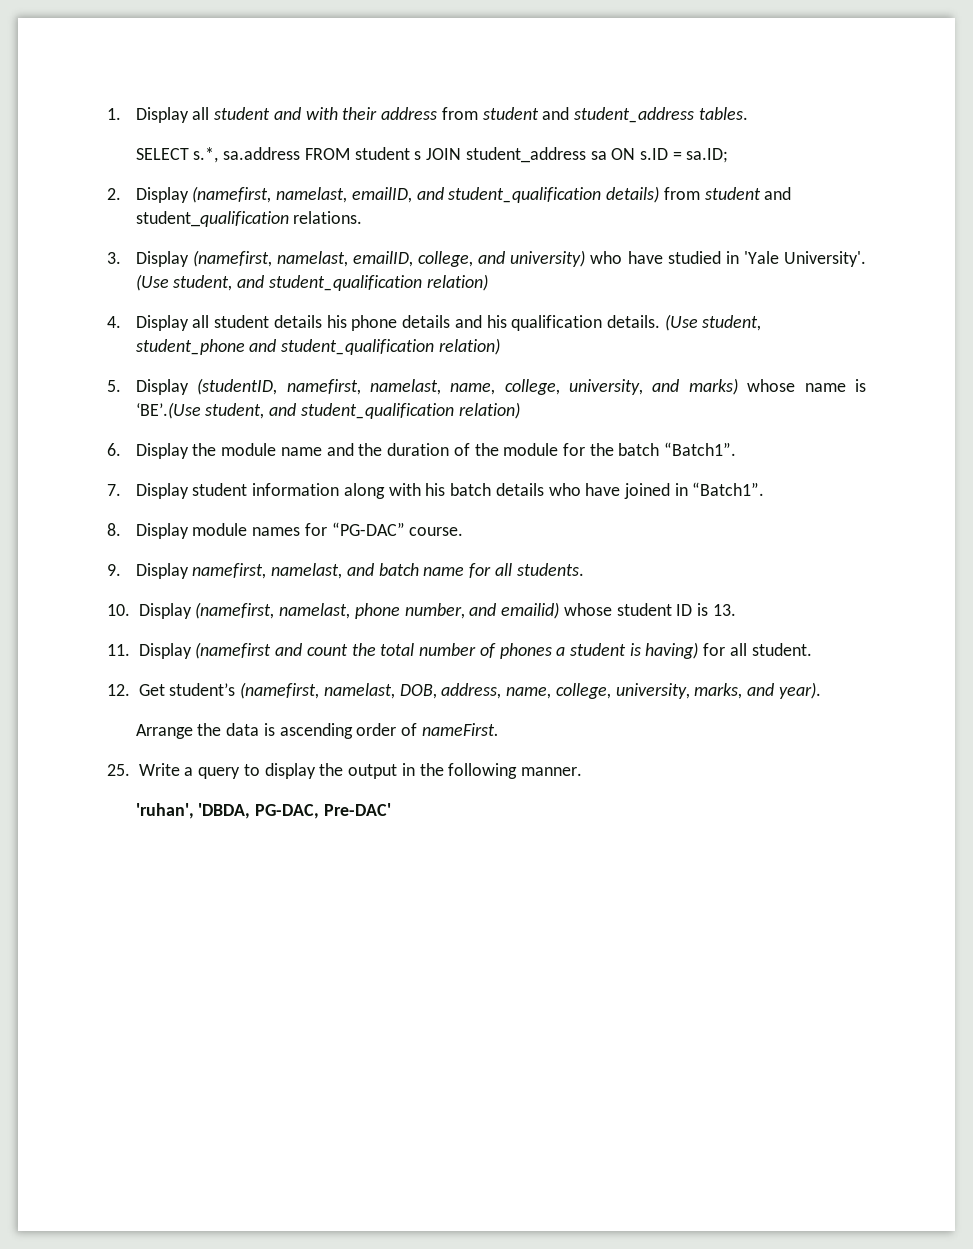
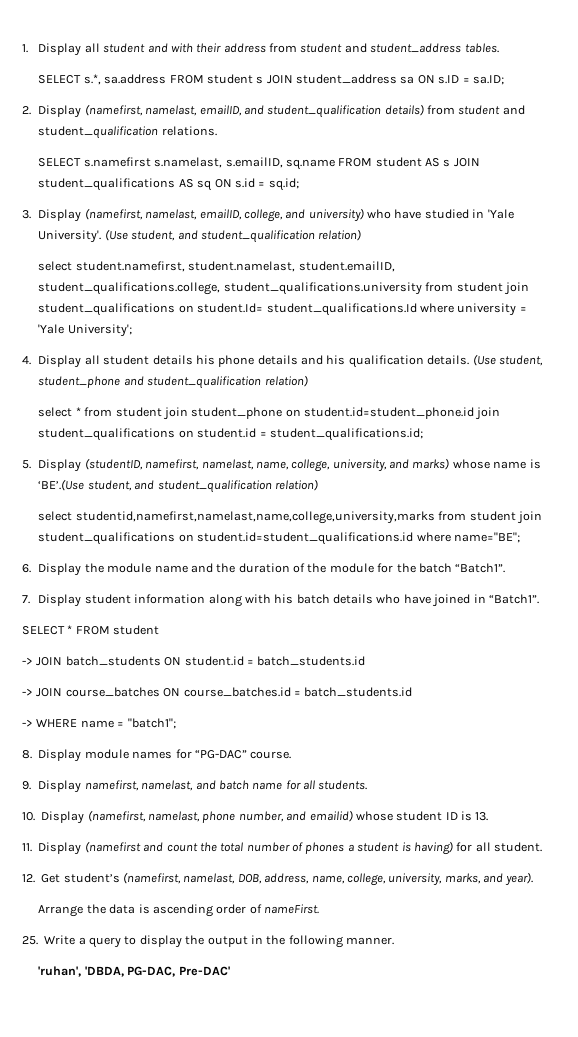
+ SELECT s.namefirst s.namelast, s.emailID, sq.name FROM student AS s JOIN student_qualifications AS sq ON s.id = sq.id;
+ select student.namefirst, student.namelast, student.emailID, student_qualifications.college, student_qualifications.university from student join student_qualifications on student.Id= student_qualifications.Id where university = 'Yale University';
+ select * from student join student_phone on student.id=student_phone.id join student_qualifications on student.id = student_qualifications.id;
+ select studentid,namefirst,namelast,name,college,university,marks from student join student_qualifications on student.id=student_qualifications.id where name="BE";
+ SELECT * FROM student
+ -> JOIN batch_students ON student.id = batch_students.id
+ -> JOIN course_batches ON course_batches.id = batch_students.id
+ -> WHERE name = "batch1";

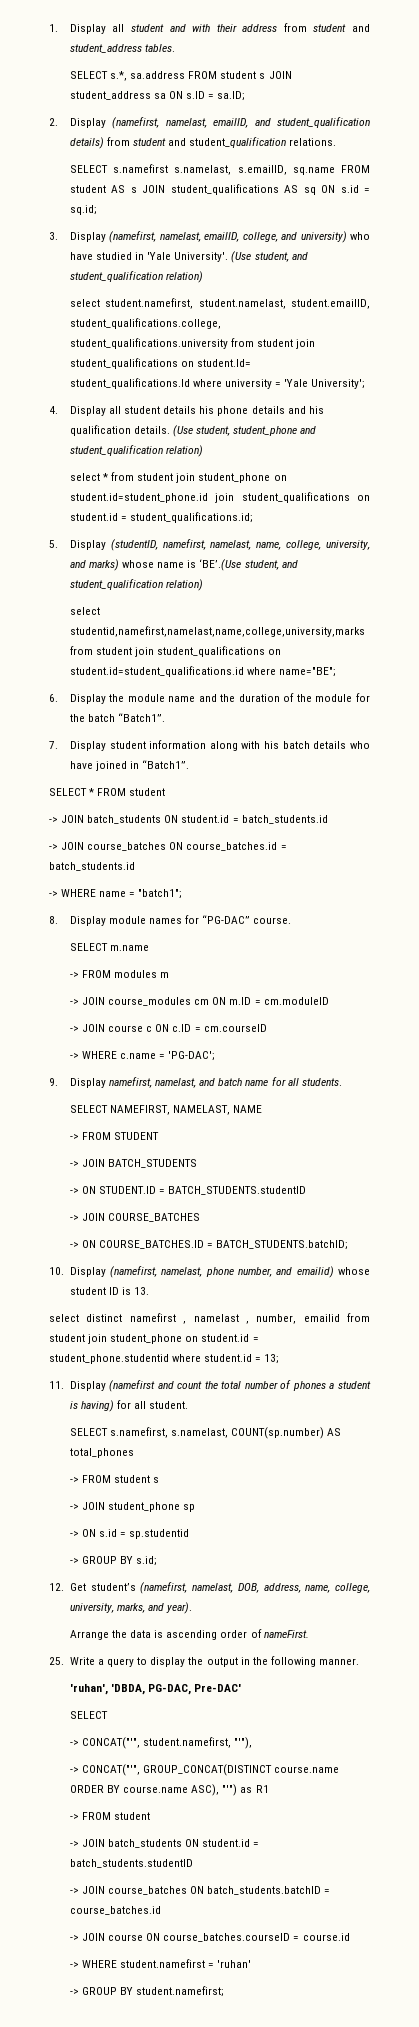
+ SELECT m.name
+ -> FROM modules m
+ -> JOIN course_modules cm ON m.ID = cm.moduleID
+ -> JOIN course c ON c.ID = cm.courseID
+ -> WHERE c.name = 'PG-DAC';
+ SELECT NAMEFIRST, NAMELAST, NAME
+ -> FROM STUDENT
+ -> JOIN BATCH_STUDENTS
+ -> ON STUDENT.ID = BATCH_STUDENTS.studentID
+ -> JOIN COURSE_BATCHES
+ -> ON COURSE_BATCHES.ID = BATCH_STUDENTS.batchID;
+ select distinct namefirst , namelast , number, emailid from student join student_phone on student.id = student_phone.studentid where student.id = 13;
+ SELECT s.namefirst, s.namelast, COUNT(sp.number) AS total_phones
+ -> FROM student s
+ -> JOIN student_phone sp
+ -> ON s.id = sp.studentid
+ -> GROUP BY s.id;
  'ruhan', 'DBDA, PG-DAC, Pre-DAC'
+ SELECT
+ -> CONCAT("'", student.namefirst, "'"),
+ -> CONCAT("'", GROUP_CONCAT(DISTINCT course.name ORDER BY course.name ASC), "'") as R1
+ -> FROM student
+ -> JOIN batch_students ON student.id = batch_students.studentID
+ -> JOIN course_batches ON batch_students.batchID = course_batches.id
+ -> JOIN course ON course_batches.courseID = course.id
+ -> WHERE student.namefirst = 'ruhan'
+ -> GROUP BY student.namefirst;

